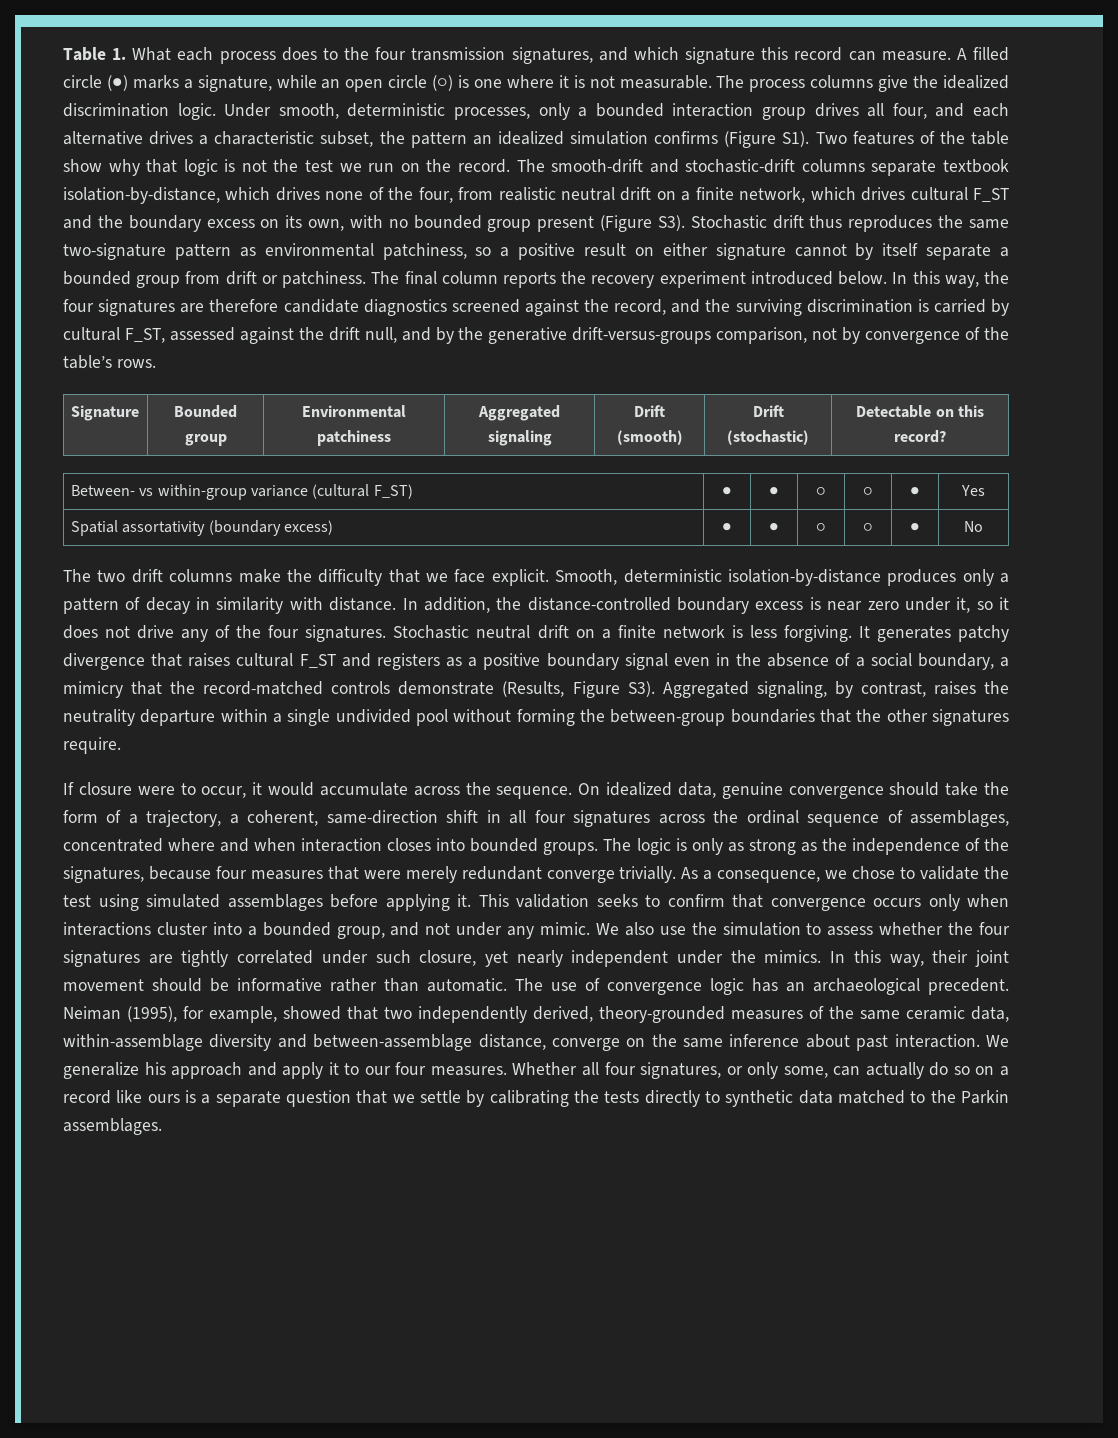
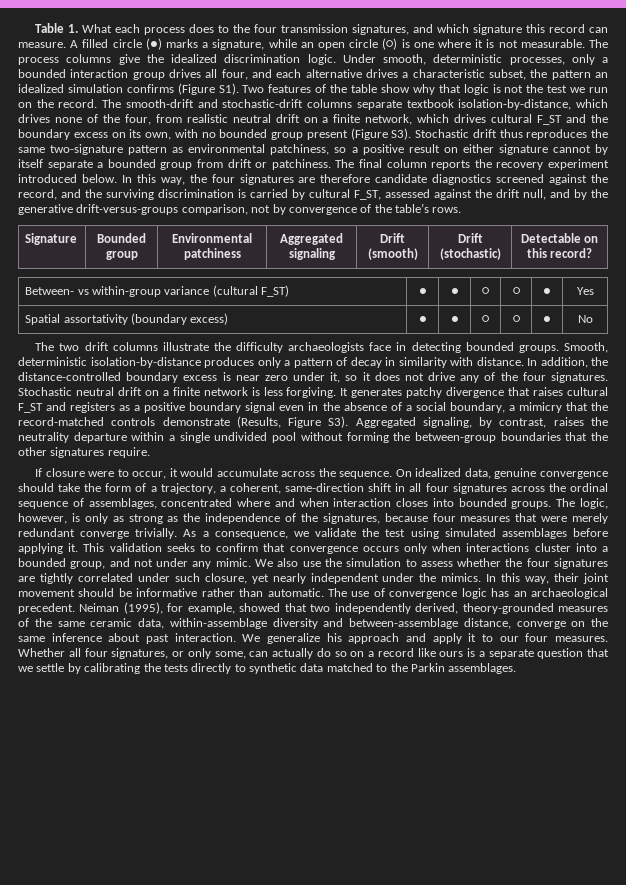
- The two drift columns make the difficulty that we face explicit.
+ The two drift columns illustrate the difficulty archaeologists face in detecting bounded groups.
- The logic is only as strong as the independence of the signatures, because four measures that were merely redundant converge trivially.
+ The logic, however, is only as strong as the independence of the signatures, because four measures that were merely redundant converge trivially.
- As a consequence, we chose to validate the test using simulated assemblages before applying it.
+ As a consequence, we validate the test using simulated assemblages before applying it.

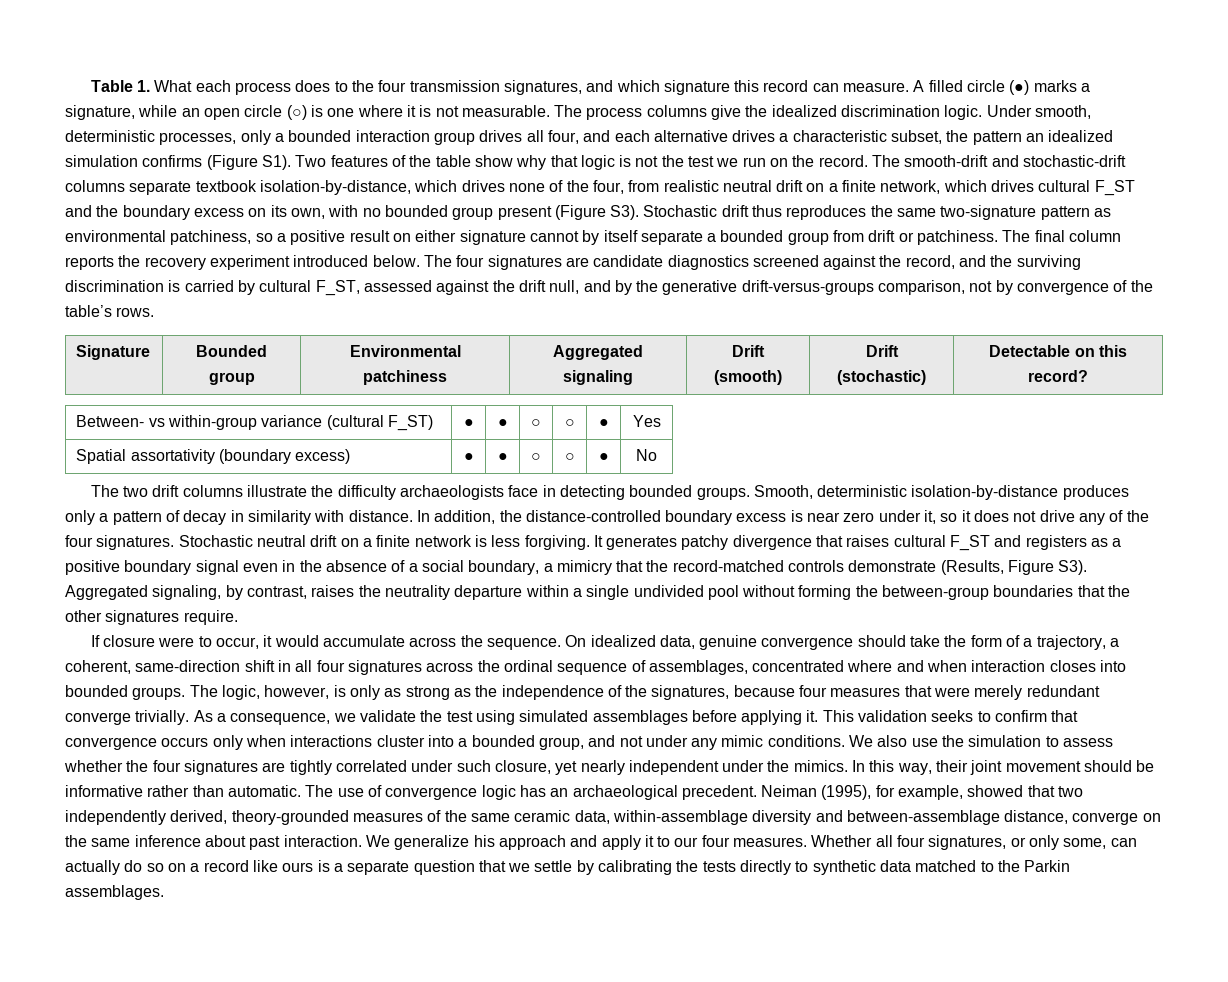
- In this way, the four signatures are therefore candidate diagnostics screened against the record, and the surviving discrimination is carried by cultural F_ST, assessed against the drift null, and by the generative drift-versus-groups comparison, not by convergence of the table’s rows.
+ The four signatures are candidate diagnostics screened against the record, and the surviving discrimination is carried by cultural F_ST, assessed against the drift null, and by the generative drift-versus-groups comparison, not by convergence of the table’s rows.
- This validation seeks to confirm that convergence occurs only when interactions cluster into a bounded group, and not under any mimic.
+ This validation seeks to confirm that convergence occurs only when interactions cluster into a bounded group, and not under any mimic conditions.

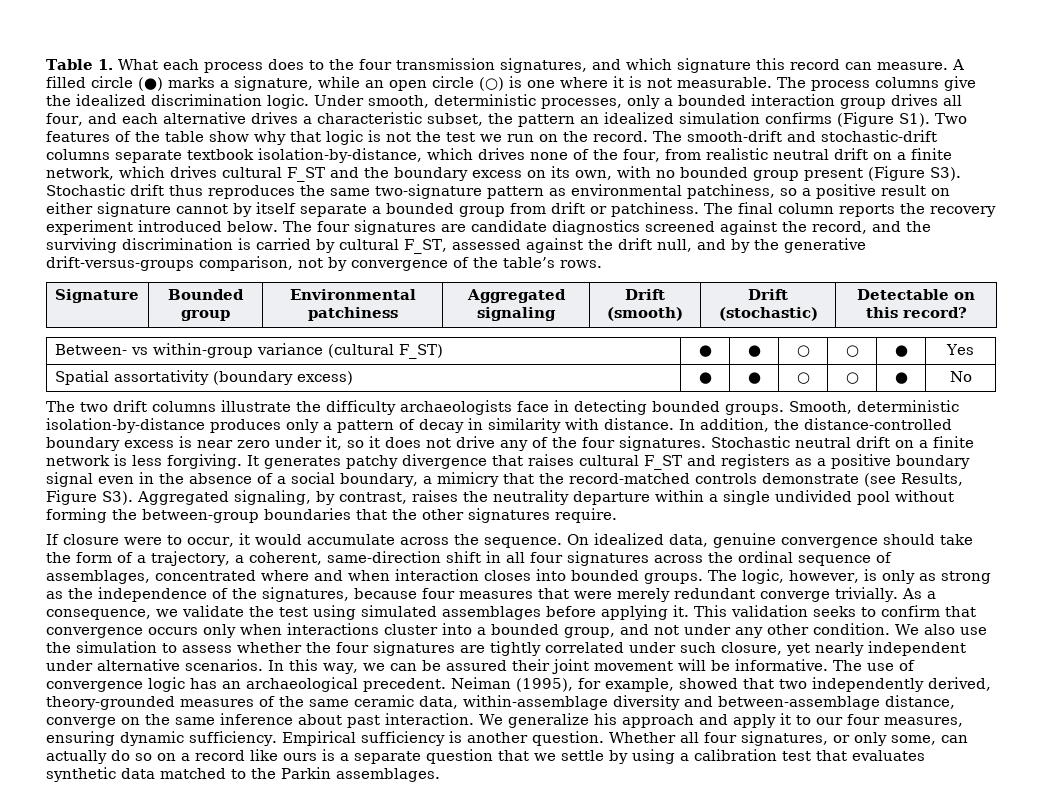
- It generates patchy divergence that raises cultural F_ST and registers as a positive boundary signal even in the absence of a social boundary, a mimicry that the record-matched controls demonstrate (Results, Figure S3). Aggregated signaling, by contrast, raises the neutrality departure within a single undivided pool without forming the between-group boundaries that the other signatures require.
+ It generates patchy divergence that raises cultural F_ST and registers as a positive boundary signal even in the absence of a social boundary, a mimicry that the record-matched controls demonstrate (see Results, Figure S3). Aggregated signaling, by contrast, raises the neutrality departure within a single undivided pool without forming the between-group boundaries that the other signatures require.
- This validation seeks to confirm that convergence occurs only when interactions cluster into a bounded group, and not under any mimic conditions.
+ This validation seeks to confirm that convergence occurs only when interactions cluster into a bounded group, and not under any other condition.
- We also use the simulation to assess whether the four signatures are tightly correlated under such closure, yet nearly independent under the mimics.
+ We also use the simulation to assess whether the four signatures are tightly correlated under such closure, yet nearly independent under alternative scenarios.
- In this way, their joint movement should be informative rather than automatic.
+ In this way, we can be assured their joint movement will be informative.
- We generalize his approach and apply it to our four measures.
+ We generalize his approach and apply it to our four measures, ensuring dynamic sufficiency. Empirical sufficiency is another question.
- Whether all four signatures, or only some, can actually do so on a record like ours is a separate question that we settle by calibrating the tests directly to synthetic data matched to the Parkin assemblages.
+ Whether all four signatures, or only some, can actually do so on a record like ours is a separate question that we settle by using a calibration test that evaluates synthetic data matched to the Parkin assemblages.

